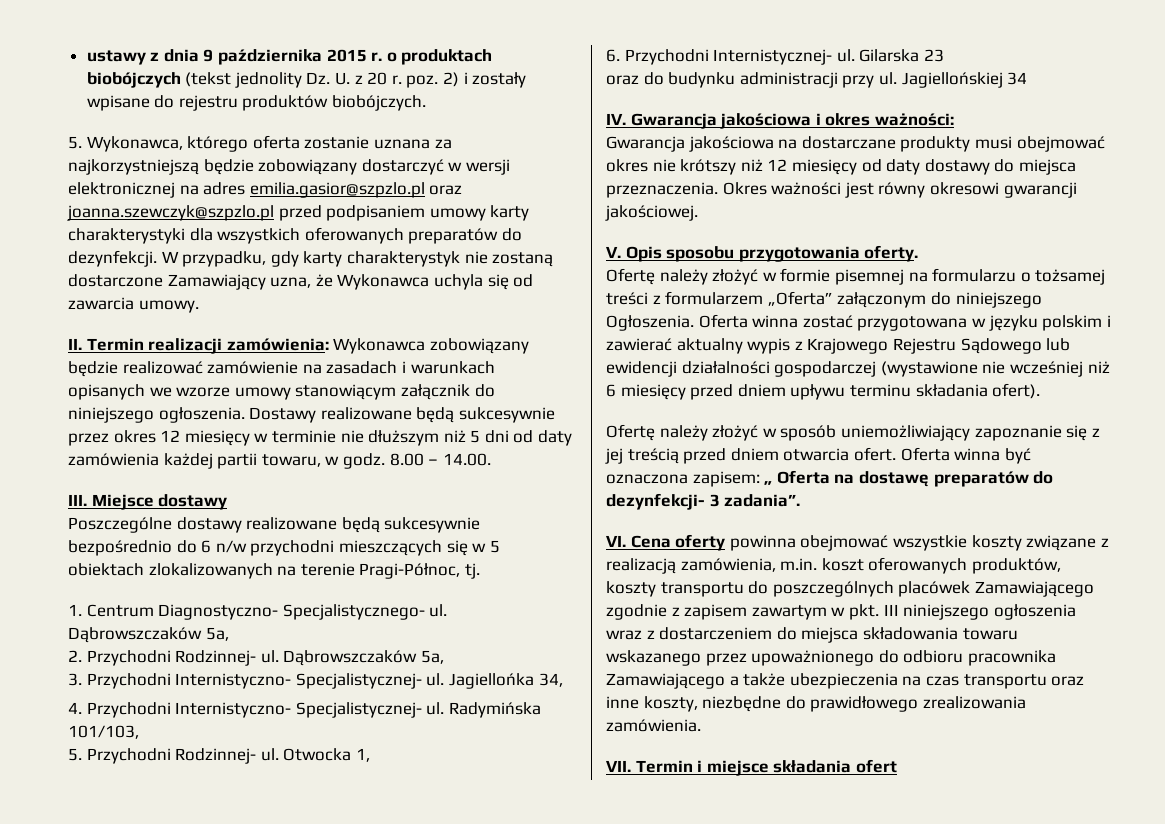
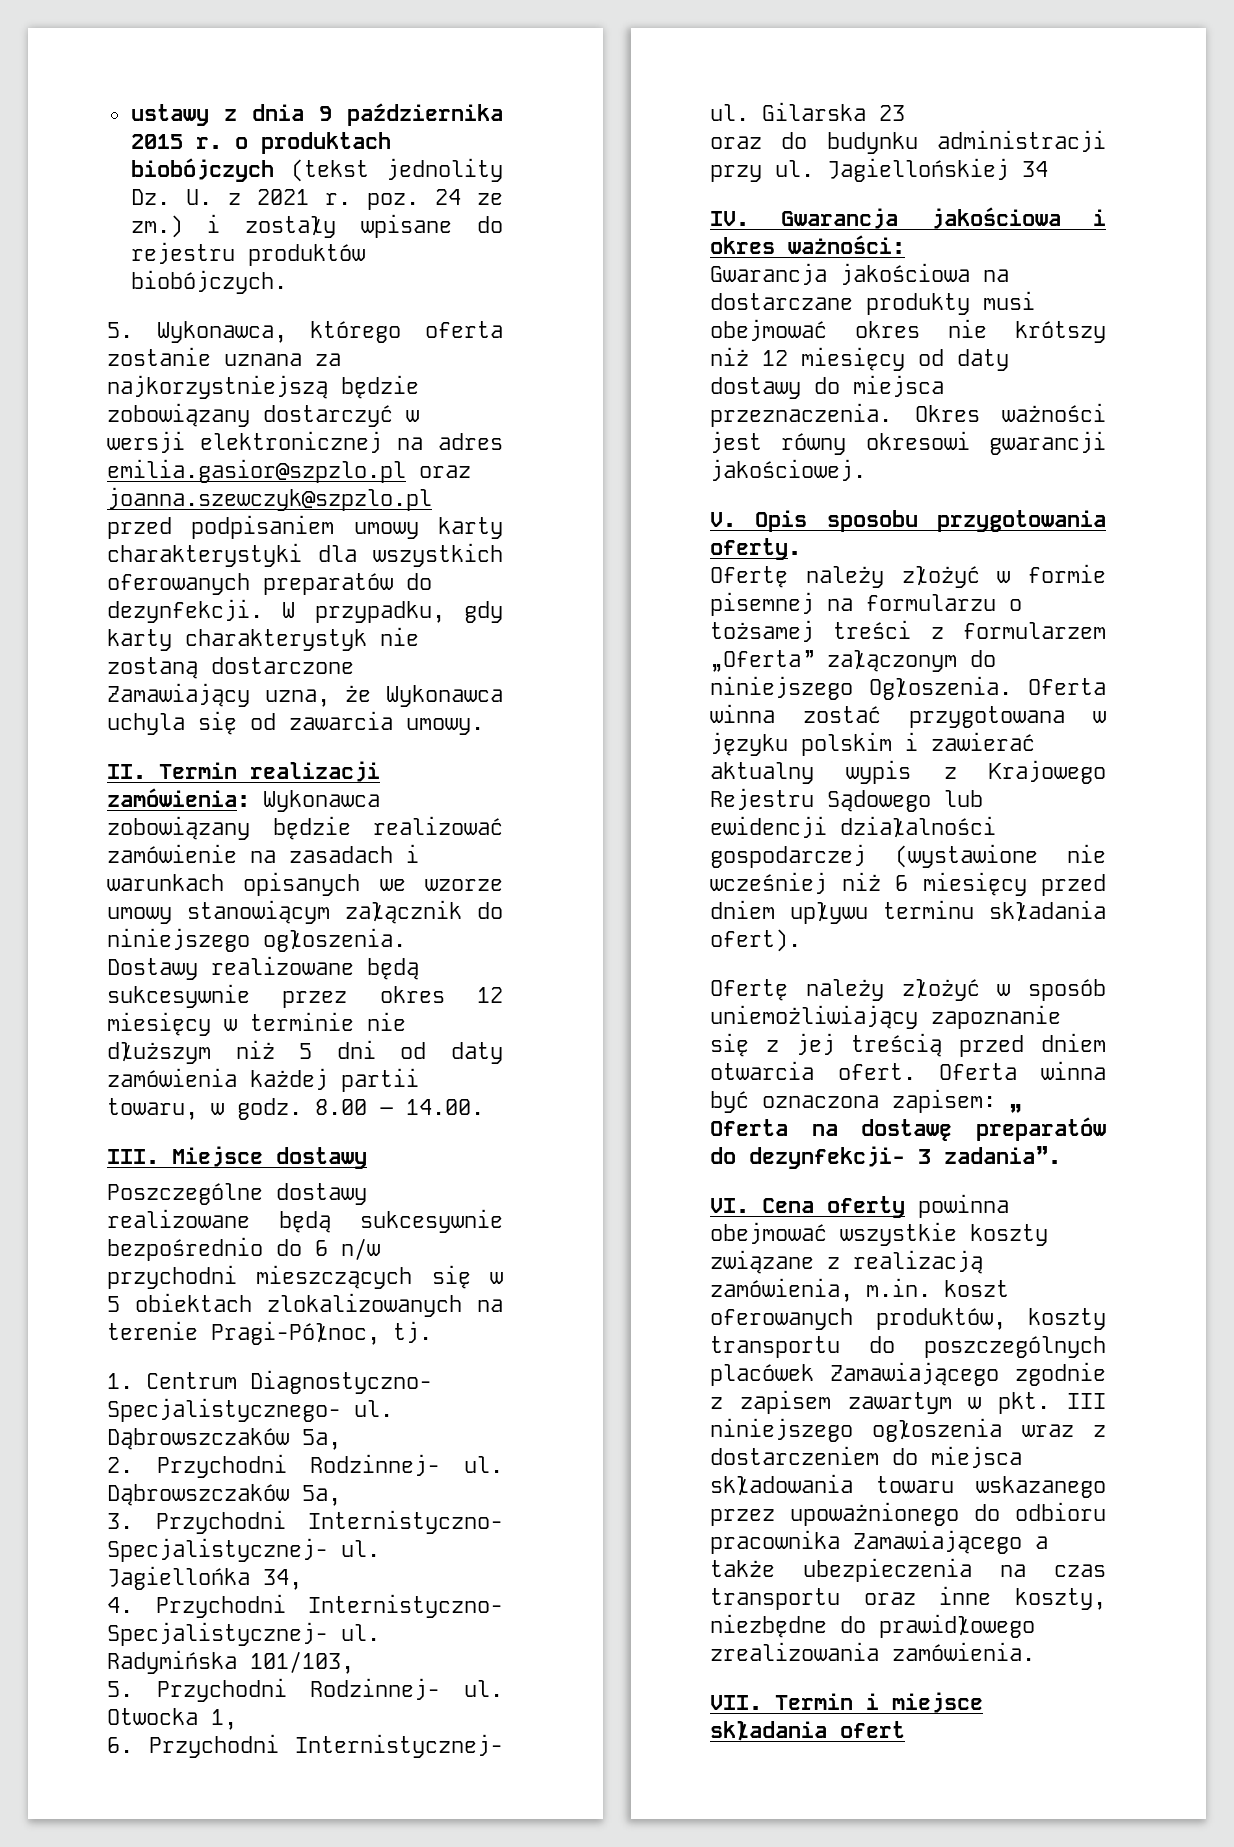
- ustawy z dnia 9 października 2015 r. o produktach biobójczych (tekst jednolity Dz. U. z 20 r. poz. 2) i zostały wpisane do rejestru produktów biobójczych.
+ ustawy z dnia 9 października 2015 r. o produktach biobójczych (tekst jednolity Dz. U. z 2021 r. poz. 24 ze zm.) i zostały wpisane do rejestru produktów biobójczych.

